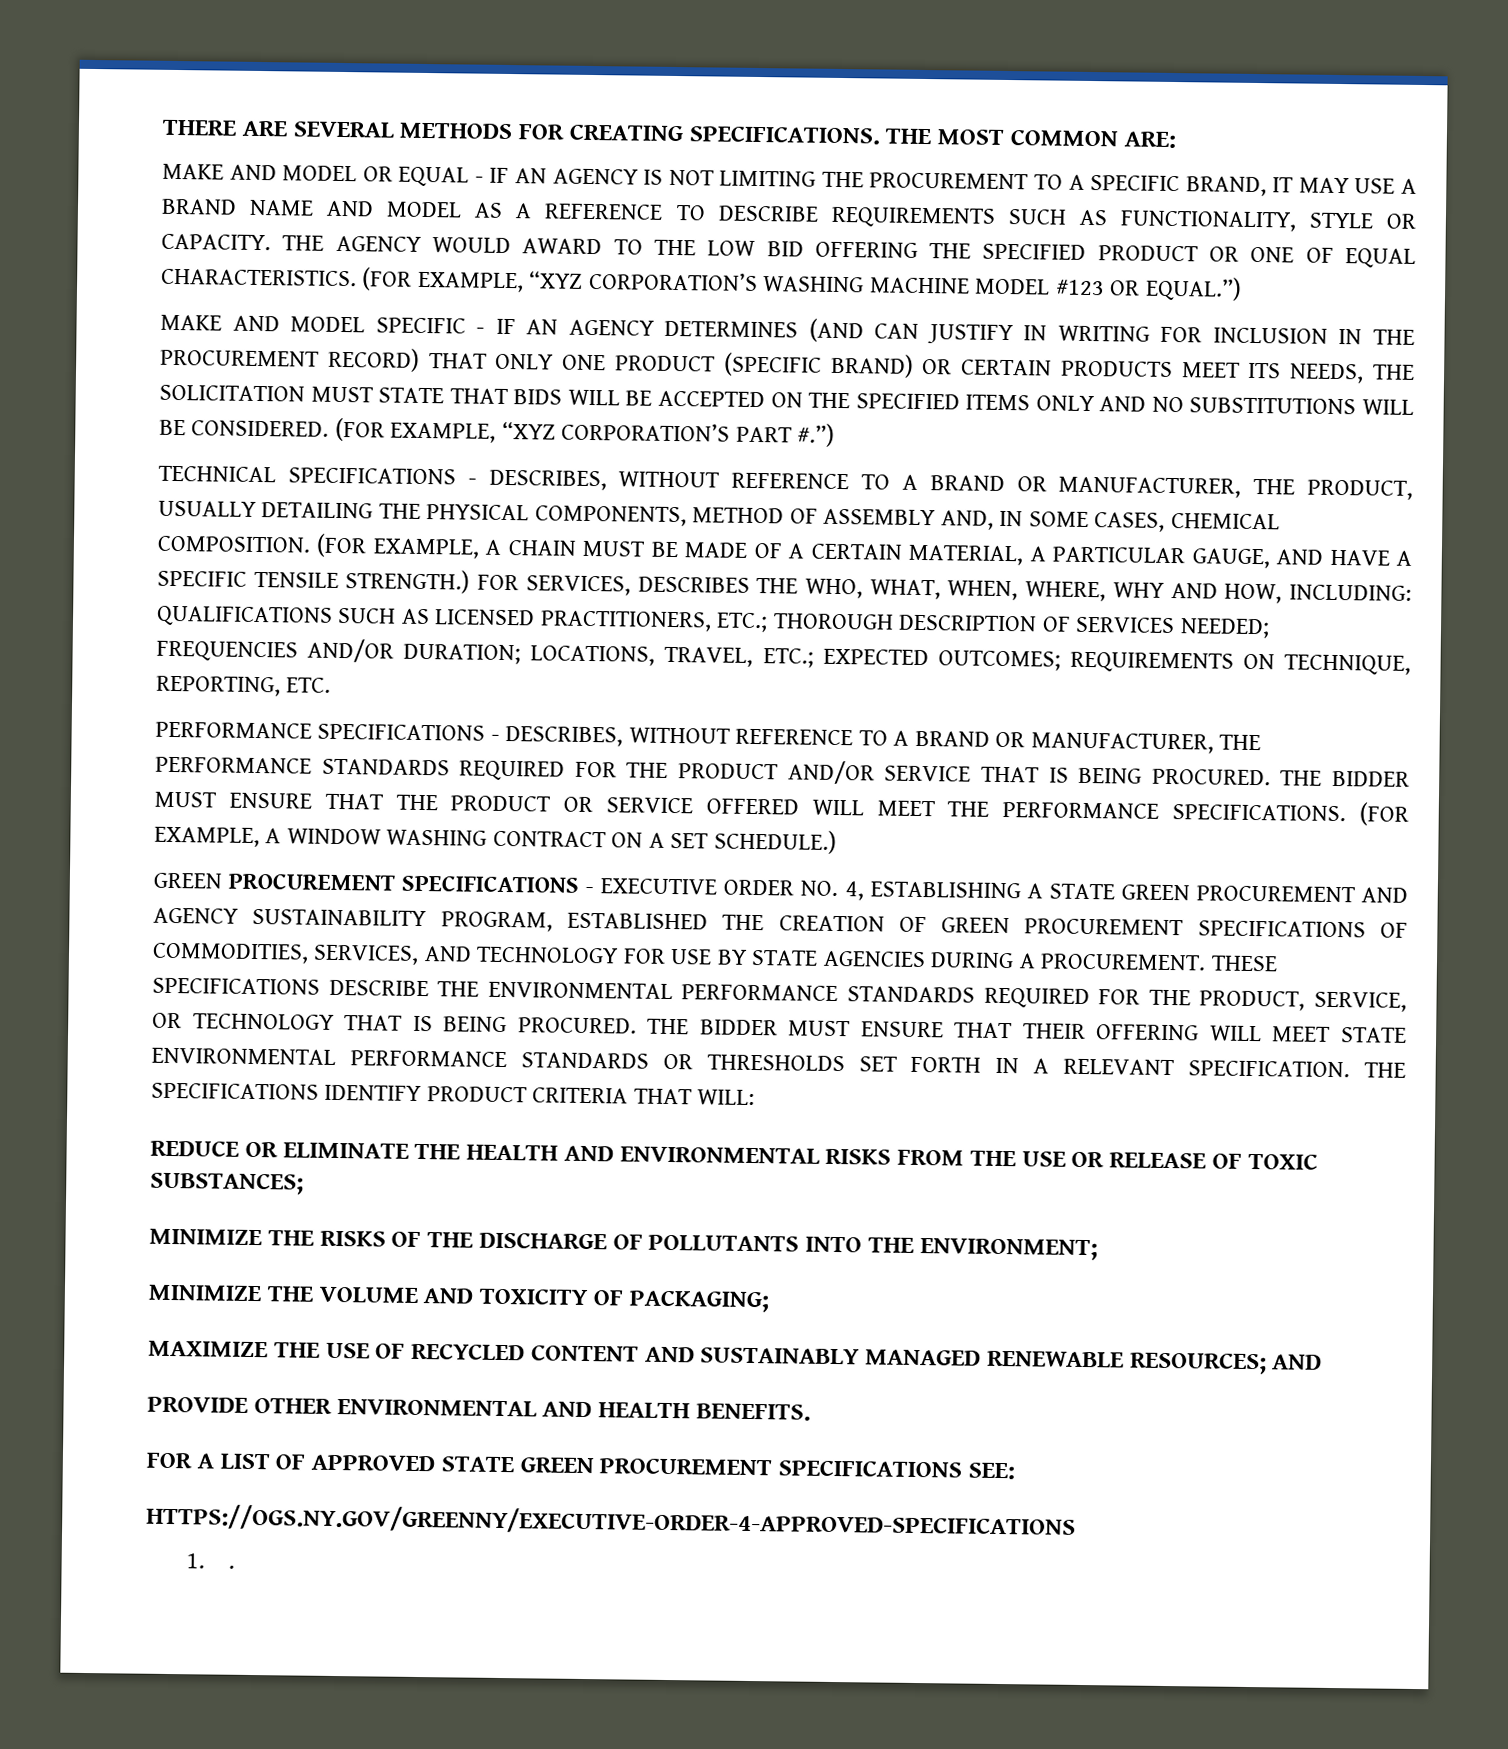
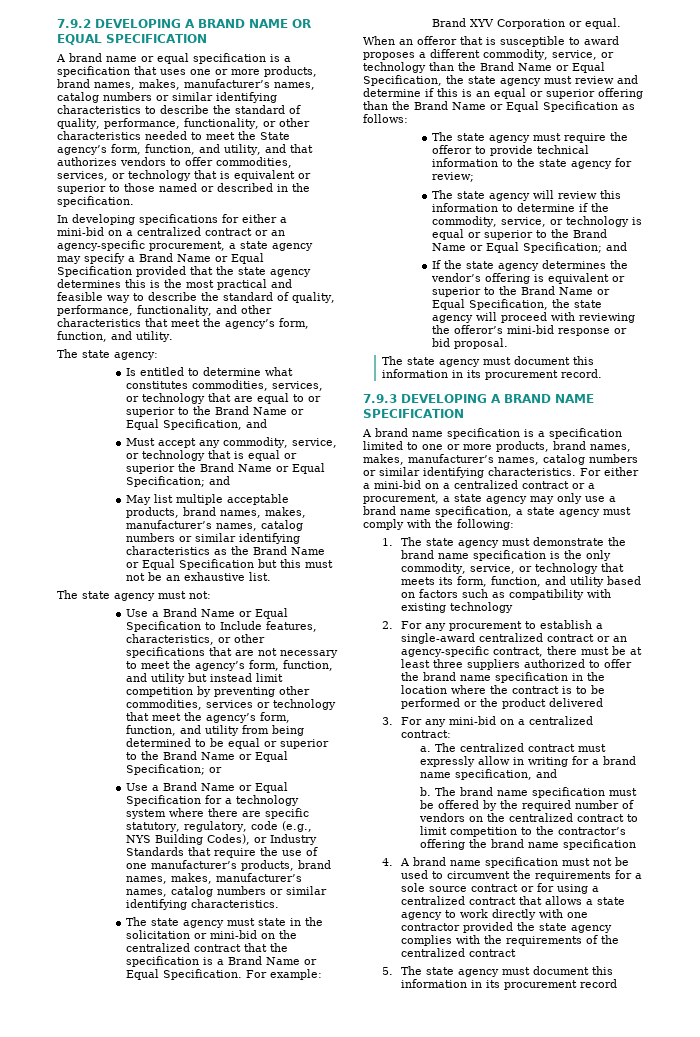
- THERE ARE SEVERAL METHODS FOR CREATING SPECIFICATIONS. THE MOST COMMON ARE:
- MAKE AND MODEL OR EQUAL - IF AN AGENCY IS NOT LIMITING THE PROCUREMENT TO A SPECIFIC BRAND, IT MAY USE A BRAND NAME AND MODEL AS A REFERENCE TO DESCRIBE REQUIREMENTS SUCH AS FUNCTIONALITY, STYLE OR CAPACITY. THE AGENCY WOULD AWARD TO THE LOW BID OFFERING THE SPECIFIED PRODUCT OR ONE OF EQUAL CHARACTERISTICS. (FOR EXAMPLE, “XYZ CORPORATION’S WASHING MACHINE MODEL #123 OR EQUAL.”)
- MAKE AND MODEL SPECIFIC - IF AN AGENCY DETERMINES (AND CAN JUSTIFY IN WRITING FOR INCLUSION IN THE PROCUREMENT RECORD) THAT ONLY ONE PRODUCT (SPECIFIC BRAND) OR CERTAIN PRODUCTS MEET ITS NEEDS, THE SOLICITATION MUST STATE THAT BIDS WILL BE ACCEPTED ON THE SPECIFIED ITEMS ONLY AND NO SUBSTITUTIONS WILL BE CONSIDERED. (FOR EXAMPLE, “XYZ CORPORATION’S PART #.”)
- TECHNICAL SPECIFICATIONS - DESCRIBES, WITHOUT REFERENCE TO A BRAND OR MANUFACTURER, THE PRODUCT, USUALLY DETAILING THE PHYSICAL COMPONENTS, METHOD OF ASSEMBLY AND, IN SOME CASES, CHEMICAL COMPOSITION. (FOR EXAMPLE, A CHAIN MUST BE MADE OF A CERTAIN MATERIAL, A PARTICULAR GAUGE, AND HAVE A SPECIFIC TENSILE STRENGTH.) FOR SERVICES, DESCRIBES THE WHO, WHAT, WHEN, WHERE, WHY AND HOW, INCLUDING: QUALIFICATIONS SUCH AS LICENSED PRACTITIONERS, ETC.; THOROUGH DESCRIPTION OF SERVICES NEEDED; FREQUENCIES AND/OR DURATION; LOCATIONS, TRAVEL, ETC.; EXPECTED OUTCOMES; REQUIREMENTS ON TECHNIQUE, REPORTING, ETC.
- PERFORMANCE SPECIFICATIONS - DESCRIBES, WITHOUT REFERENCE TO A BRAND OR MANUFACTURER, THE PERFORMANCE STANDARDS REQUIRED FOR THE PRODUCT AND/OR SERVICE THAT IS BEING PROCURED. THE BIDDER MUST ENSURE THAT THE PRODUCT OR SERVICE OFFERED WILL MEET THE PERFORMANCE SPECIFICATIONS. (FOR EXAMPLE, A WINDOW WASHING CONTRACT ON A SET SCHEDULE.)
- GREEN PROCUREMENT SPECIFICATIONS - EXECUTIVE ORDER NO. 4, ESTABLISHING A STATE GREEN PROCUREMENT AND AGENCY SUSTAINABILITY PROGRAM, ESTABLISHED THE CREATION OF GREEN PROCUREMENT SPECIFICATIONS OF COMMODITIES, SERVICES, AND TECHNOLOGY FOR USE BY STATE AGENCIES DURING A PROCUREMENT. THESE SPECIFICATIONS DESCRIBE THE ENVIRONMENTAL PERFORMANCE STANDARDS REQUIRED FOR THE PRODUCT, SERVICE, OR TECHNOLOGY THAT IS BEING PROCURED. THE BIDDER MUST ENSURE THAT THEIR OFFERING WILL MEET STATE ENVIRONMENTAL PERFORMANCE STANDARDS OR THRESHOLDS SET FORTH IN A RELEVANT SPECIFICATION. THE SPECIFICATIONS IDENTIFY PRODUCT CRITERIA THAT WILL:
- REDUCE OR ELIMINATE THE HEALTH AND ENVIRONMENTAL RISKS FROM THE USE OR RELEASE OF TOXIC SUBSTANCES;
- MINIMIZE THE RISKS OF THE DISCHARGE OF POLLUTANTS INTO THE ENVIRONMENT;
- MINIMIZE THE VOLUME AND TOXICITY OF PACKAGING;
- MAXIMIZE THE USE OF RECYCLED CONTENT AND SUSTAINABLY MANAGED RENEWABLE RESOURCES; AND
- PROVIDE OTHER ENVIRONMENTAL AND HEALTH BENEFITS.
- FOR A LIST OF APPROVED STATE GREEN PROCUREMENT SPECIFICATIONS SEE:
- HTTPS://OGS.NY.GOV/GREENNY/EXECUTIVE-ORDER-4-APPROVED-SPECIFICATIONS
- 1. .
+ 7.9.2 DEVELOPING A BRAND NAME OR EQUAL SPECIFICATION
+ A brand name or equal specification is a specification that uses one or more products, brand names, makes, manufacturer’s names, catalog numbers or similar identifying characteristics to describe the standard of quality, performance, functionality, or other characteristics needed to meet the State agency’s form, function, and utility, and that authorizes vendors to offer commodities, services, or technology that is equivalent or superior to those named or described in the specification.
+ In developing specifications for either a mini-bid on a centralized contract or an agency-specific procurement, a state agency may specify a Brand Name or Equal Specification provided that the state agency determines this is the most practical and feasible way to describe the standard of quality, performance, functionality, and other characteristics that meet the agency’s form, function, and utility.
+ The state agency:
+ Is entitled to determine what constitutes commodities, services, or technology that are equal to or superior to the Brand Name or Equal Specification, and
+ Must accept any commodity, service, or technology that is equal or superior the Brand Name or Equal Specification; and
+ May list multiple acceptable products, brand names, makes, manufacturer’s names, catalog numbers or similar identifying characteristics as the Brand Name or Equal Specification but this must not be an exhaustive list.
+ The state agency must not:
+ Use a Brand Name or Equal Specification to Include features, characteristics, or other specifications that are not necessary to meet the agency’s form, function, and utility but instead limit competition by preventing other commodities, services or technology that meet the agency’s form, function, and utility from being determined to be equal or superior to the Brand Name or Equal Specification; or
+ Use a Brand Name or Equal Specification for a technology system where there are specific statutory, regulatory, code (e.g., NYS Building Codes), or Industry Standards that require the use of one manufacturer’s products, brand names, makes, manufacturer’s names, catalog numbers or similar identifying characteristics.
+ The state agency must state in the solicitation or mini-bid on the centralized contract that the specification is a Brand Name or Equal Specification. For example: Brand XYV Corporation or equal.
+ When an offeror that is susceptible to award proposes a different commodity, service, or technology than the Brand Name or Equal Specification, the state agency must review and determine if this is an equal or superior offering than the Brand Name or Equal Specification as follows:
+ The state agency must require the offeror to provide technical information to the state agency for review;
+ The state agency will review this information to determine if the commodity, service, or technology is equal or superior to the Brand Name or Equal Specification; and
+ If the state agency determines the vendor’s offering is equivalent or superior to the Brand Name or Equal Specification, the state agency will proceed with reviewing the offeror’s mini-bid response or bid proposal.
+ The state agency must document this information in its procurement record.
+ 7.9.3 DEVELOPING A BRAND NAME SPECIFICATION
+ A brand name specification is a specification limited to one or more products, brand names, makes, manufacturer’s names, catalog numbers or similar identifying characteristics. For either a mini-bid on a centralized contract or a procurement, a state agency may only use a brand name specification, a state agency must comply with the following:
+ 1. The state agency must demonstrate the brand name specification is the only commodity, service, or technology that meets its form, function, and utility based on factors such as compatibility with existing technology
+ 2. For any procurement to establish a single-award centralized contract or an agency-specific contract, there must be at least three suppliers authorized to offer the brand name specification in the location where the contract is to be performed or the product delivered
+ 3. For any mini-bid on a centralized contract:
+ a. The centralized contract must expressly allow in writing for a brand name specification, and
+ b. The brand name specification must be offered by the required number of vendors on the centralized contract to limit competition to the contractor’s offering the brand name specification
+ 4. A brand name specification must not be used to circumvent the requirements for a sole source contract or for using a centralized contract that allows a state agency to work directly with one contractor provided the state agency complies with the requirements of the centralized contract
+ 5. The state agency must document this information in its procurement record

